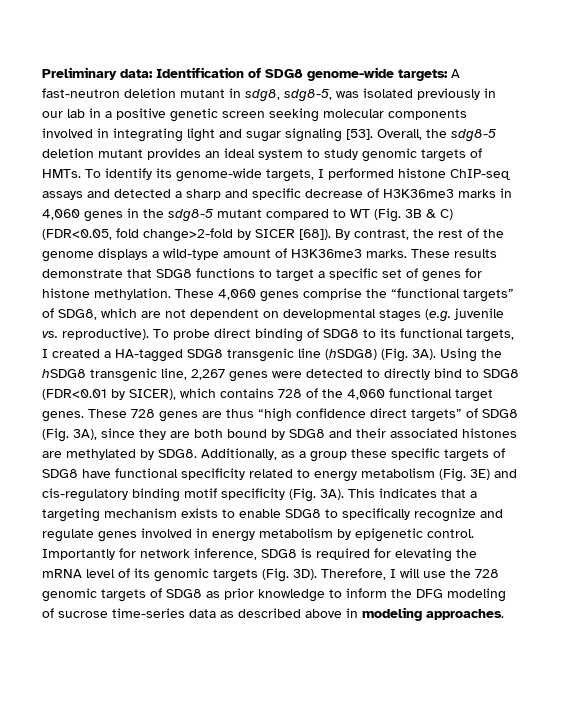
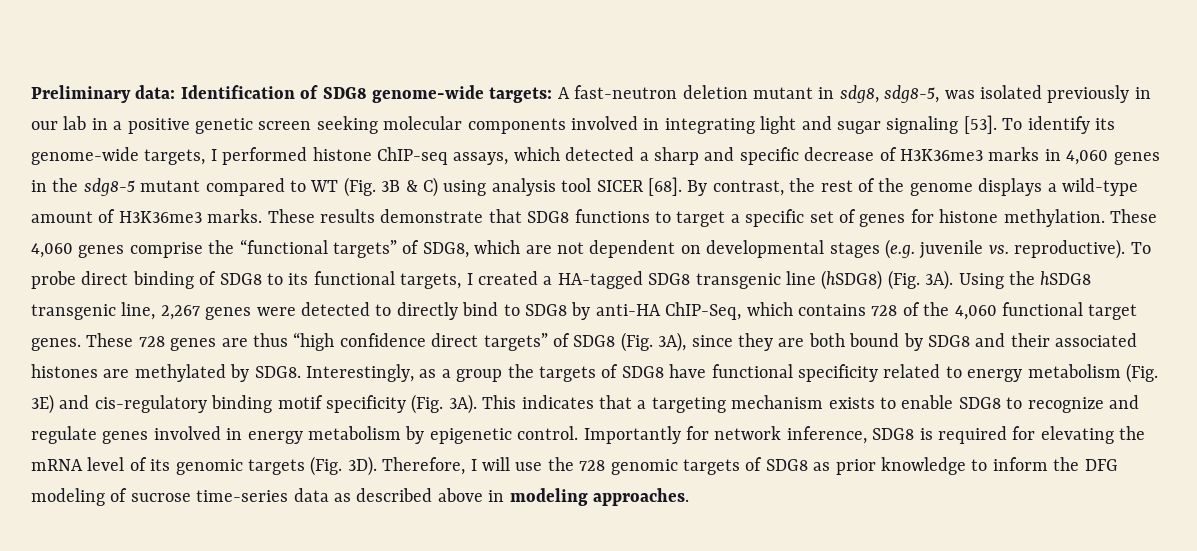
- Overall, the sdg8-5 deletion mutant provides an ideal system to study genomic targets of HMTs.
- To identify its genome-wide targets, I performed histone ChIP-seq assays and detected a sharp and specific decrease of H3K36me3 marks in 4,060 genes in the sdg8-5 mutant compared to WT (Fig. 3B & C) (FDR<0.05, fold change>2-fold by SICER [68]).
+ To identify its genome-wide targets, I performed histone ChIP-seq assays, which detected a sharp and specific decrease of H3K36me3 marks in 4,060 genes in the sdg8-5 mutant compared to WT (Fig. 3B & C) using analysis tool SICER [68].
- Using the hSDG8 transgenic line, 2,267 genes were detected to directly bind to SDG8 (FDR<0.01 by SICER), which contains 728 of the 4,060 functional target genes.
+ Using the hSDG8 transgenic line, 2,267 genes were detected to directly bind to SDG8 by anti-HA ChIP-Seq, which contains 728 of the 4,060 functional target genes.
- Additionally, as a group these specific targets of SDG8 have functional specificity related to energy metabolism (Fig. 3E) and cis-regulatory binding motif specificity (Fig. 3A).
+ Interestingly, as a group the targets of SDG8 have functional specificity related to energy metabolism (Fig. 3E) and cis-regulatory binding motif specificity (Fig. 3A).
- This indicates that a targeting mechanism exists to enable SDG8 to specifically recognize and regulate genes involved in energy metabolism by epigenetic control.
+ This indicates that a targeting mechanism exists to enable SDG8 to recognize and regulate genes involved in energy metabolism by epigenetic control.

